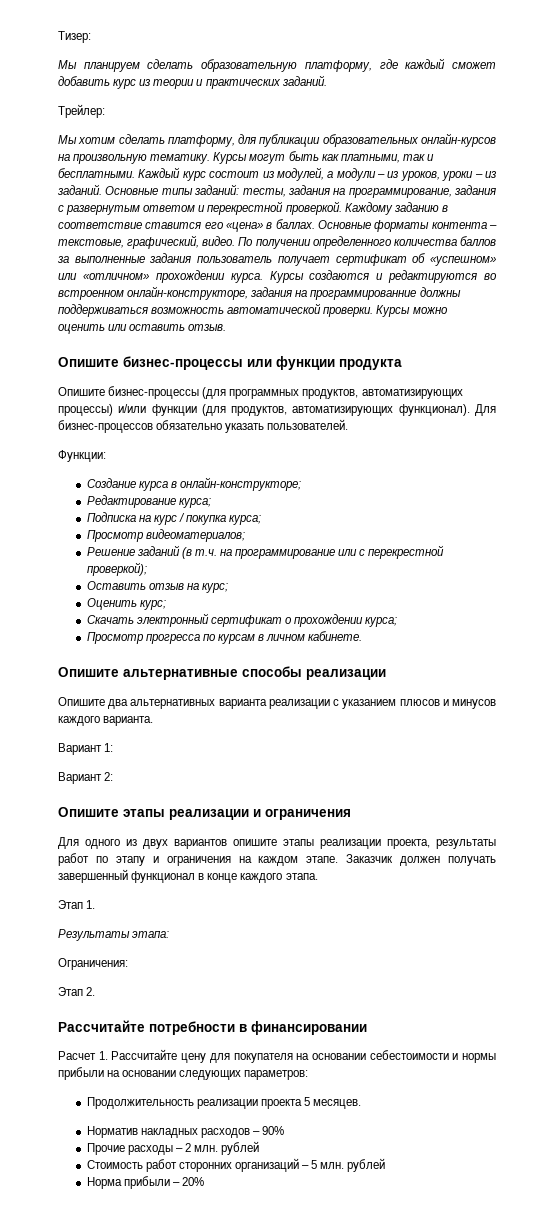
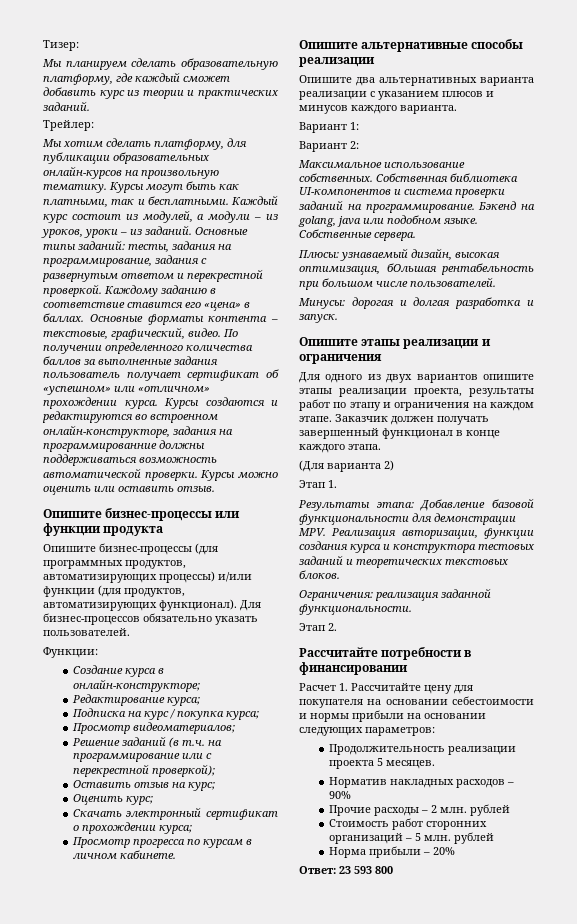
+ Максимальное использование собственных. Собственная библиотека UI-компонентов и система проверки заданий на программирование. Бэкенд на golang, java или подобном языке. Собственные сервера.
+ Плюсы: узнаваемый дизайн, высокая оптимизация, бОльшая рентабельность при большом числе пользователей.
+ Минусы: дорогая и долгая разработка и запуск.
+ (Для варианта 2)
- Результаты этапа:
- Ограничения:
+ Результаты этапа: Добавление базовой функциональности для демонстрации MPV. Реализация авторизации, функции создания курса и конструктора тестовых заданий и теоретических текстовых блоков.
+ Ограничения: реализация заданной функциональности.
+ Ответ: 23 593 800

